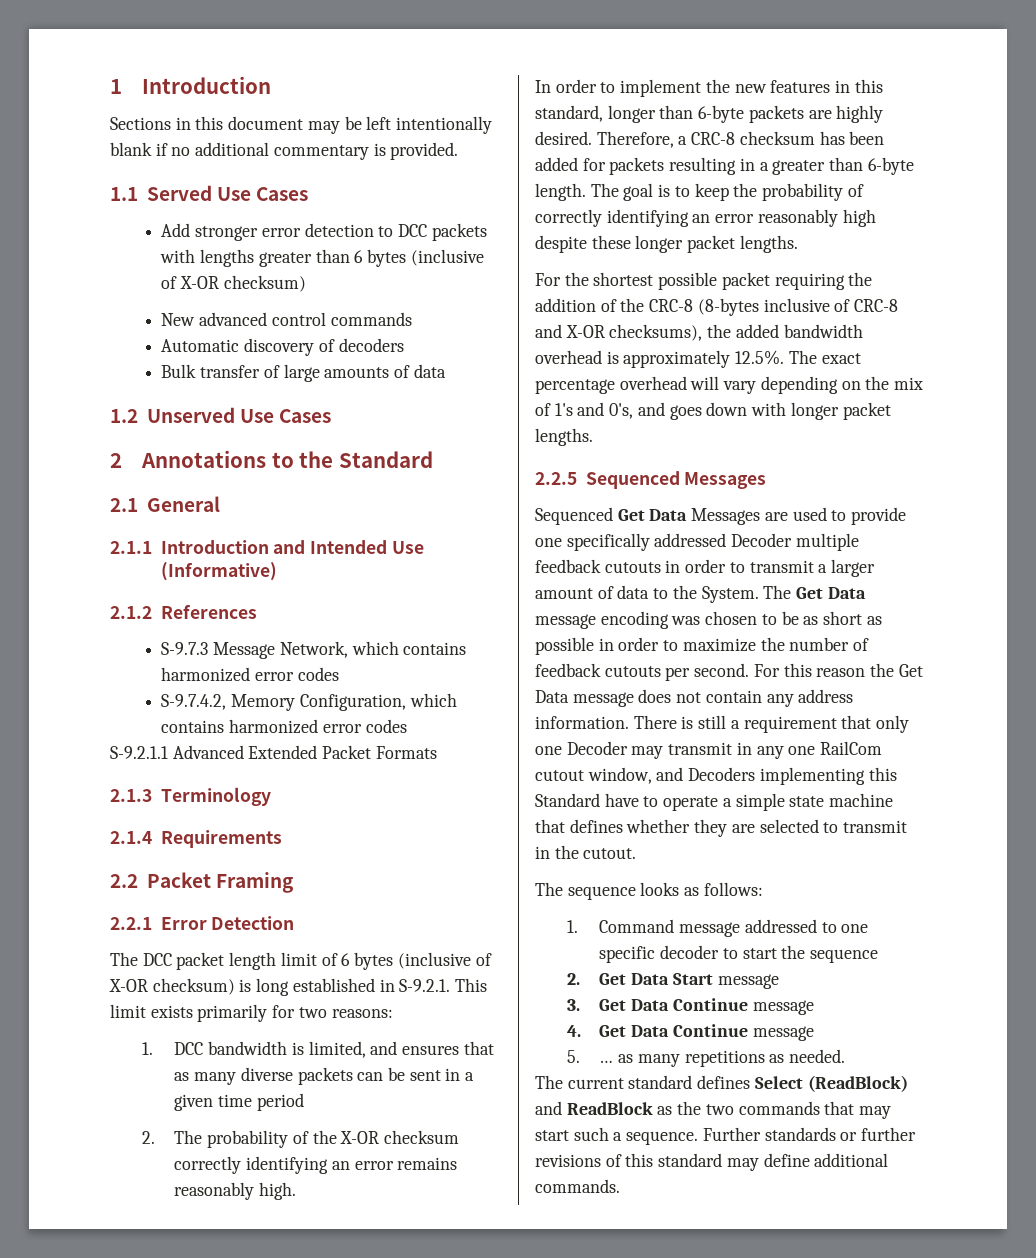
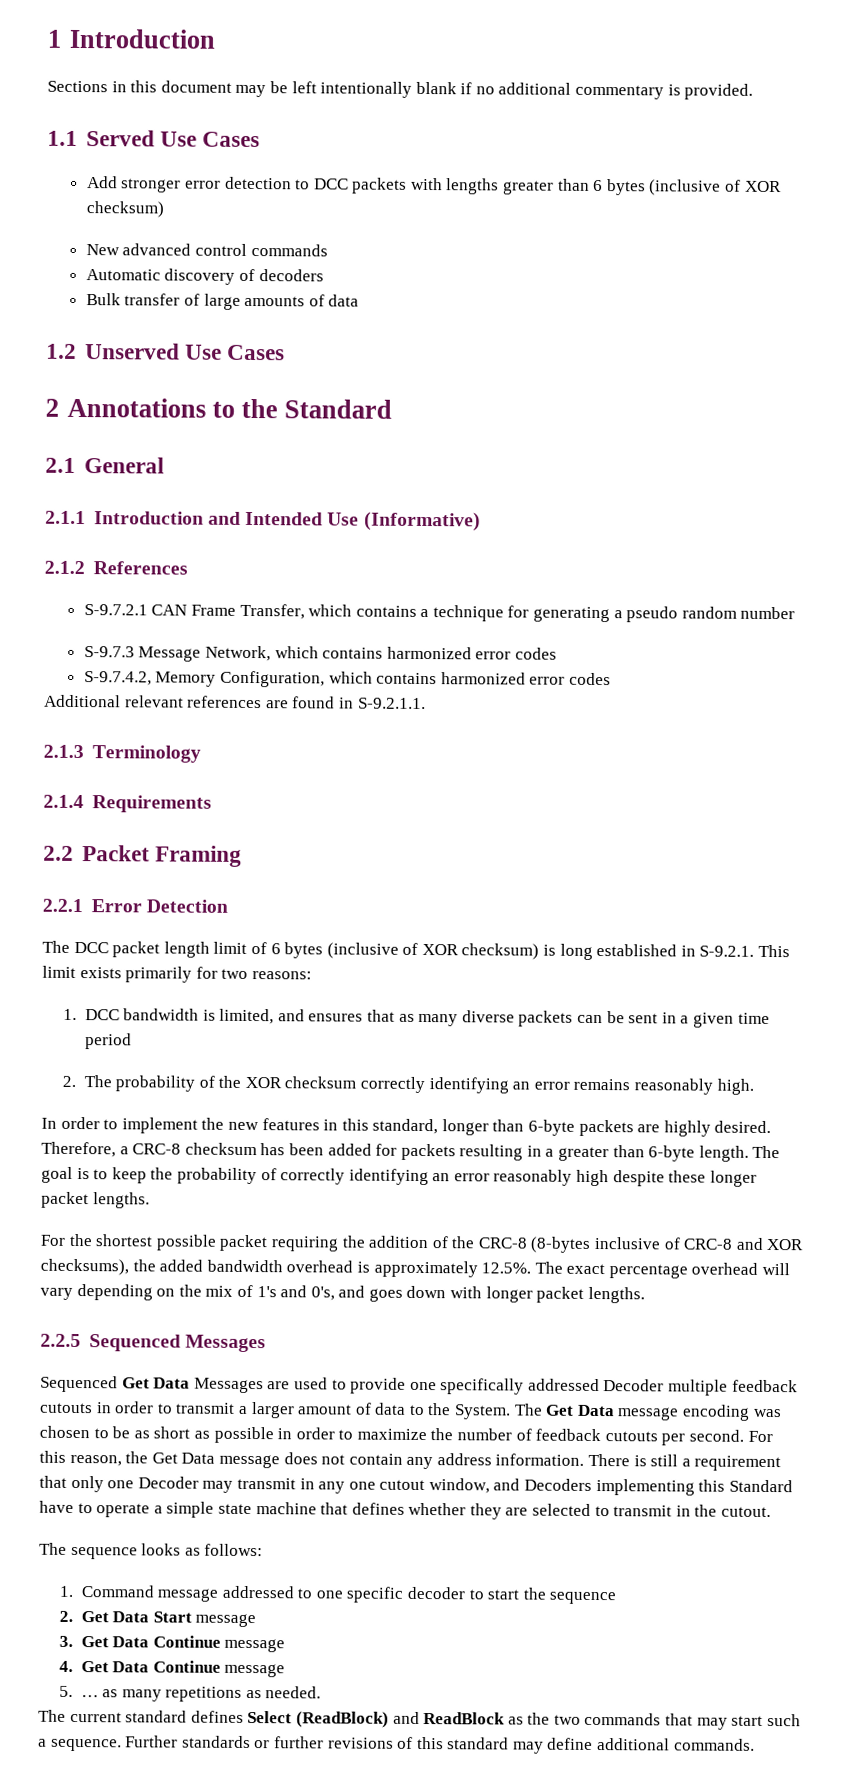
- Add stronger error detection to DCC packets with lengths greater than 6 bytes (inclusive of X-OR checksum)
+ Add stronger error detection to DCC packets with lengths greater than 6 bytes (inclusive of XOR checksum)
+ S-9.7.2.1 CAN Frame Transfer, which contains a technique for generating a pseudo random number
- S-9.2.1.1 Advanced Extended Packet Formats
+ Additional relevant references are found in S-9.2.1.1.
- The DCC packet length limit of 6 bytes (inclusive of X-OR checksum) is long established in S-9.2.1. This limit exists primarily for two reasons:
+ The DCC packet length limit of 6 bytes (inclusive of XOR checksum) is long established in S-9.2.1. This limit exists primarily for two reasons:
- 2. The probability of the X-OR checksum correctly identifying an error remains reasonably high.
+ 2. The probability of the XOR checksum correctly identifying an error remains reasonably high.
- For the shortest possible packet requiring the addition of the CRC-8 (8-bytes inclusive of CRC-8 and X-OR checksums), the added bandwidth overhead is approximately 12.5%. The exact percentage overhead will vary depending on the mix of 1's and 0's, and goes down with longer packet lengths.
+ For the shortest possible packet requiring the addition of the CRC-8 (8-bytes inclusive of CRC-8 and XOR checksums), the added bandwidth overhead is approximately 12.5%. The exact percentage overhead will vary depending on the mix of 1's and 0's, and goes down with longer packet lengths.
- For this reason the Get Data message does not contain any address information.
+ For this reason, the Get Data message does not contain any address information.
- There is still a requirement that only one Decoder may transmit in any one RailCom cutout window, and Decoders implementing this Standard have to operate a simple state machine that defines whether they are selected to transmit in the cutout.
+ There is still a requirement that only one Decoder may transmit in any one cutout window, and Decoders implementing this Standard have to operate a simple state machine that defines whether they are selected to transmit in the cutout.

